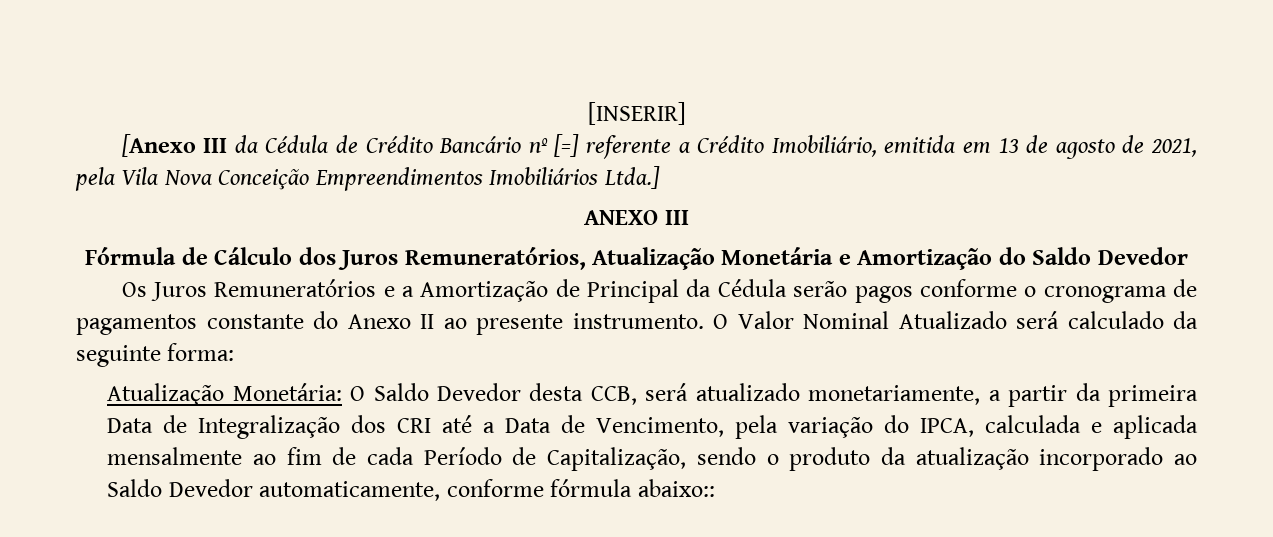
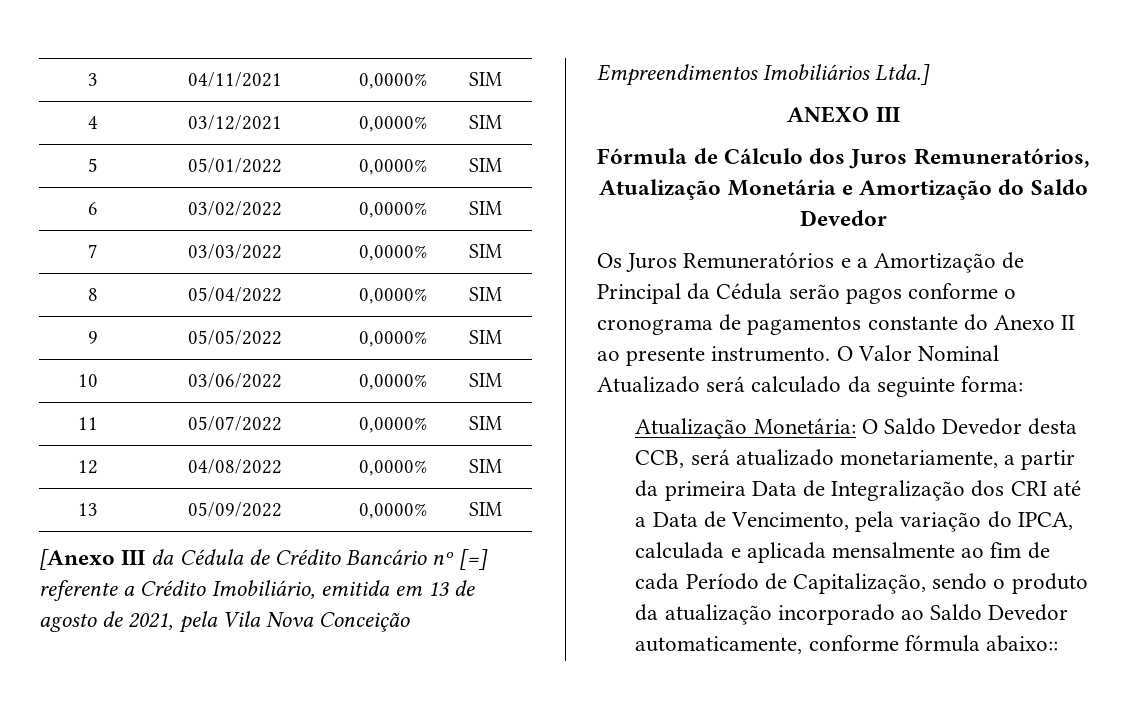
- [INSERIR]
+ 3 | 04/11/2021 | 0,0000% | SIM
+ 4 | 03/12/2021 | 0,0000% | SIM
+ 5 | 05/01/2022 | 0,0000% | SIM
+ 6 | 03/02/2022 | 0,0000% | SIM
+ 7 | 03/03/2022 | 0,0000% | SIM
+ 8 | 05/04/2022 | 0,0000% | SIM
+ 9 | 05/05/2022 | 0,0000% | SIM
+ 10 | 03/06/2022 | 0,0000% | SIM
+ 11 | 05/07/2022 | 0,0000% | SIM
+ 12 | 04/08/2022 | 0,0000% | SIM
+ 13 | 05/09/2022 | 0,0000% | SIM

